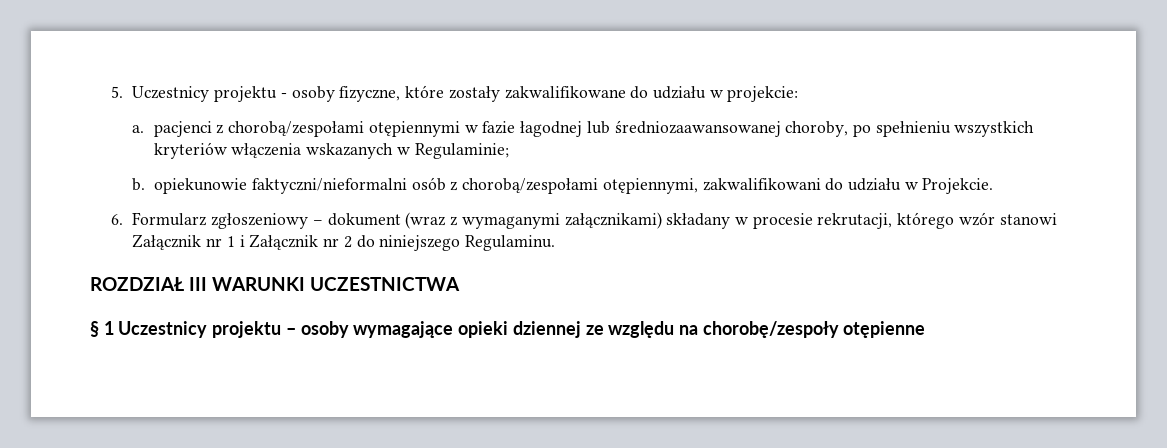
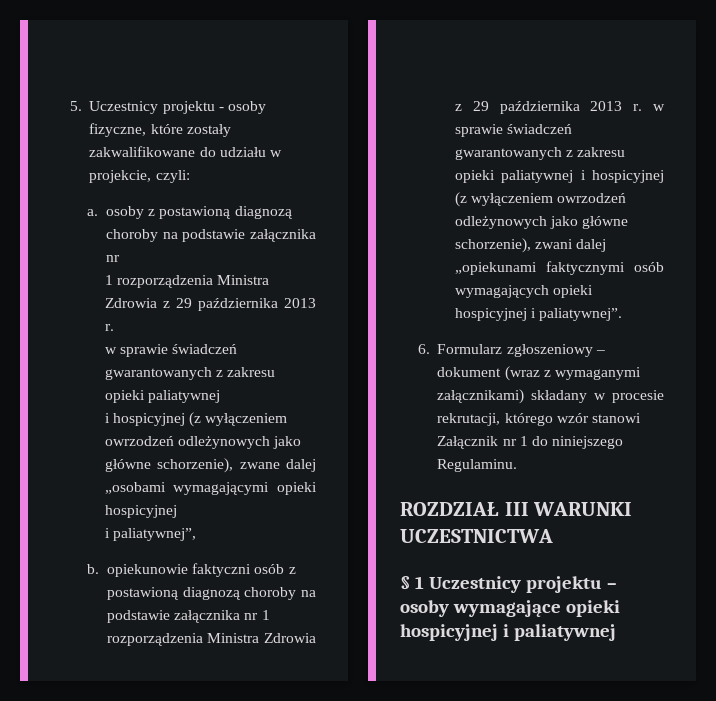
- 5. Uczestnicy projektu - osoby fizyczne, które zostały zakwalifikowane do udziału w projekcie:
+ 5. Uczestnicy projektu - osoby fizyczne, które zostały zakwalifikowane do udziału w projekcie, czyli:
- a. pacjenci z chorobą/zespołami otępiennymi w fazie łagodnej lub średniozaawansowanej choroby, po spełnieniu wszystkich kryteriów włączenia wskazanych w Regulaminie;
+ a. osoby z postawioną diagnozą choroby na podstawie załącznika nr
+ 1 rozporządzenia Ministra Zdrowia z 29 października 2013 r.
+ w sprawie świadczeń gwarantowanych z zakresu opieki paliatywnej
+ i hospicyjnej (z wyłączeniem owrzodzeń odleżynowych jako główne schorzenie), zwane dalej „osobami wymagającymi opieki hospicyjnej
+ i paliatywnej”,
- b. opiekunowie faktyczni/nieformalni osób z chorobą/zespołami otępiennymi, zakwalifikowani do udziału w Projekcie.
+ b. opiekunowie faktyczni osób z postawioną diagnozą choroby na podstawie załącznika nr 1 rozporządzenia Ministra Zdrowia z 29 października 2013 r. w sprawie świadczeń gwarantowanych z zakresu opieki paliatywnej i hospicyjnej (z wyłączeniem owrzodzeń odleżynowych jako główne schorzenie), zwani dalej „opiekunami faktycznymi osób wymagających opieki hospicyjnej i paliatywnej”.
- 6. Formularz zgłoszeniowy – dokument (wraz z wymaganymi załącznikami) składany w procesie rekrutacji, którego wzór stanowi Załącznik nr 1 i Załącznik nr 2 do niniejszego Regulaminu.
+ 6. Formularz zgłoszeniowy – dokument (wraz z wymaganymi załącznikami) składany w procesie rekrutacji, którego wzór stanowi Załącznik nr 1 do niniejszego Regulaminu.
- § 1 Uczestnicy projektu – osoby wymagające opieki dziennej ze względu na chorobę/zespoły otępienne
+ § 1 Uczestnicy projektu – osoby wymagające opieki hospicyjnej i paliatywnej

